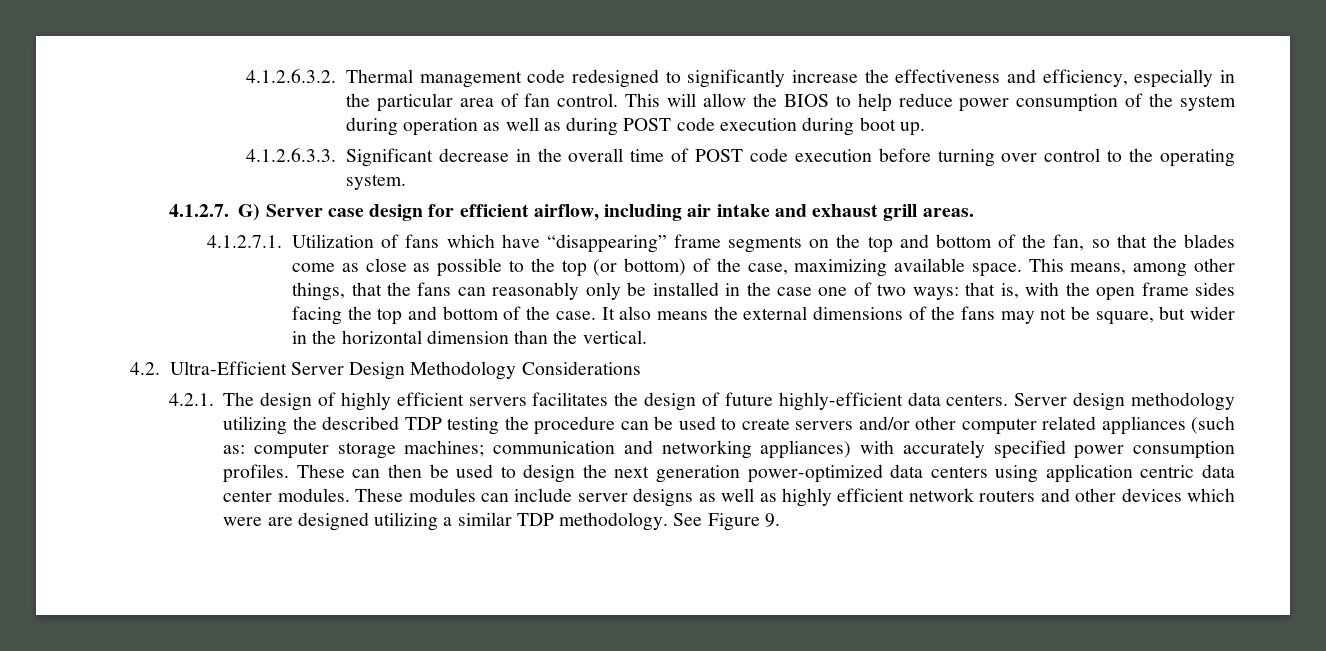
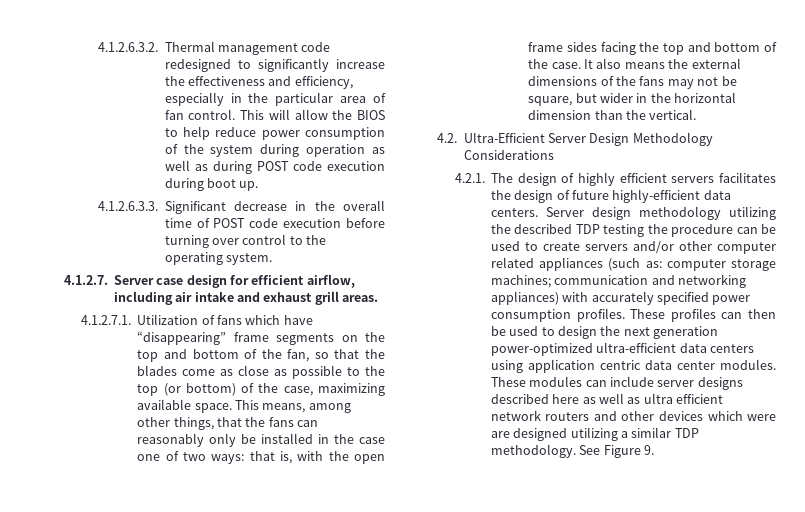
- 4.1.2.7. G) Server case design for efficient airflow, including air intake and exhaust grill areas.
+ 4.1.2.7. Server case design for efficient airflow, including air intake and exhaust grill areas.
- These can then be used to design the next generation power-optimized data centers using application centric data center modules.
+ These profiles can then be used to design the next generation power-optimized ultra-efficient data centers using application centric data center modules.
- These modules can include server designs as well as highly efficient network routers and other devices which were are designed utilizing a similar TDP methodology.
+ These modules can include server designs described here as well as ultra efficient network routers and other devices which were are designed utilizing a similar TDP methodology.

